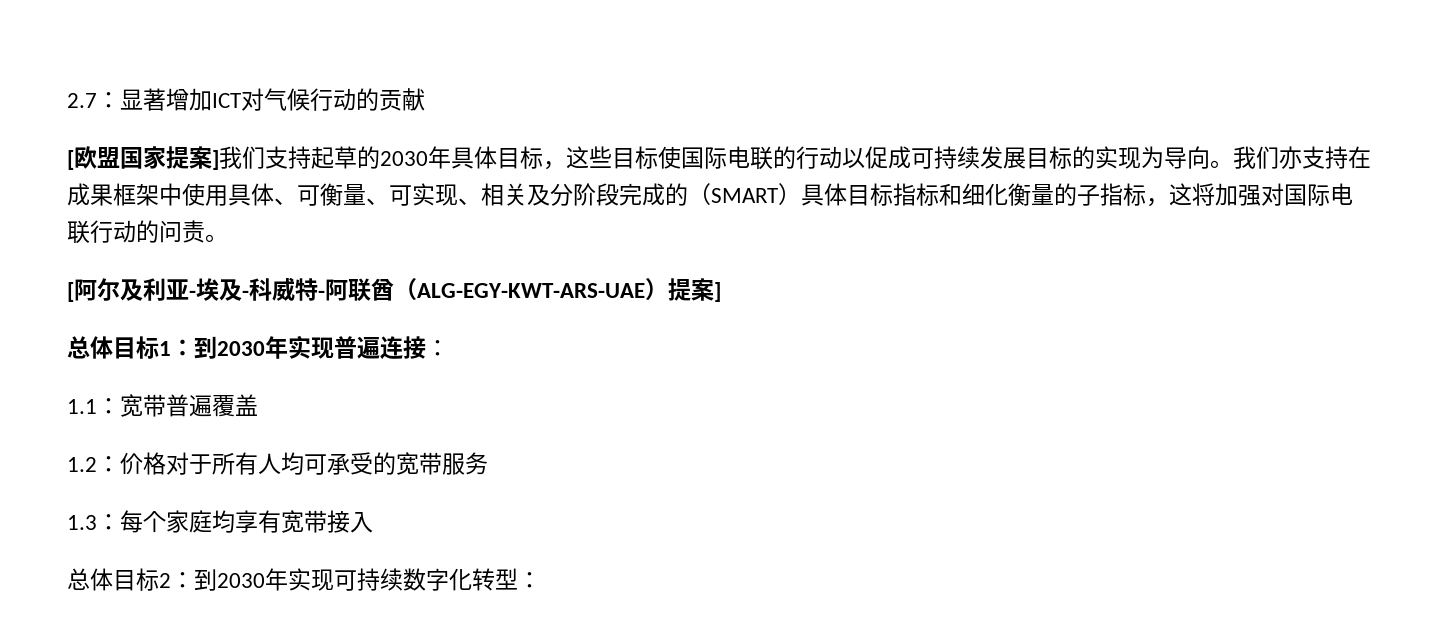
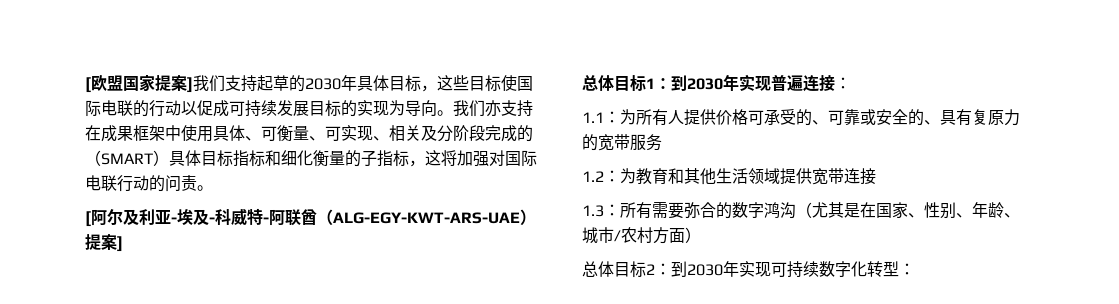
- 2.7：显著增加ICT对气候行动的贡献
- 1.1：宽带普遍覆盖
- 1.2：价格对于所有人均可承受的宽带服务
- 1.3：每个家庭均享有宽带接入
+ 1.1：为所有人提供价格可承受的、可靠或安全的、具有复原力的宽带服务
+ 1.2：为教育和其他生活领域提供宽带连接
+ 1.3：所有需要弥合的数字鸿沟（尤其是在国家、性别、年龄、城市/农村方面）

